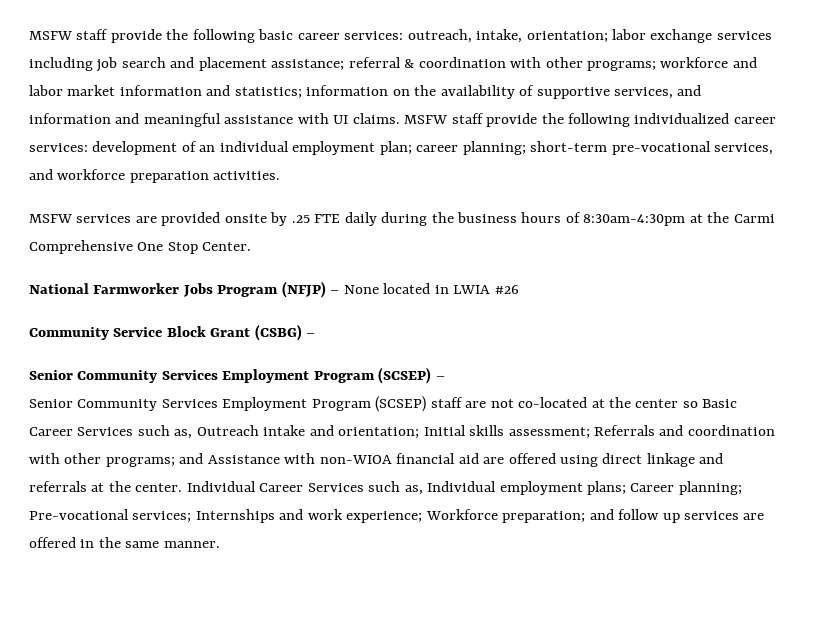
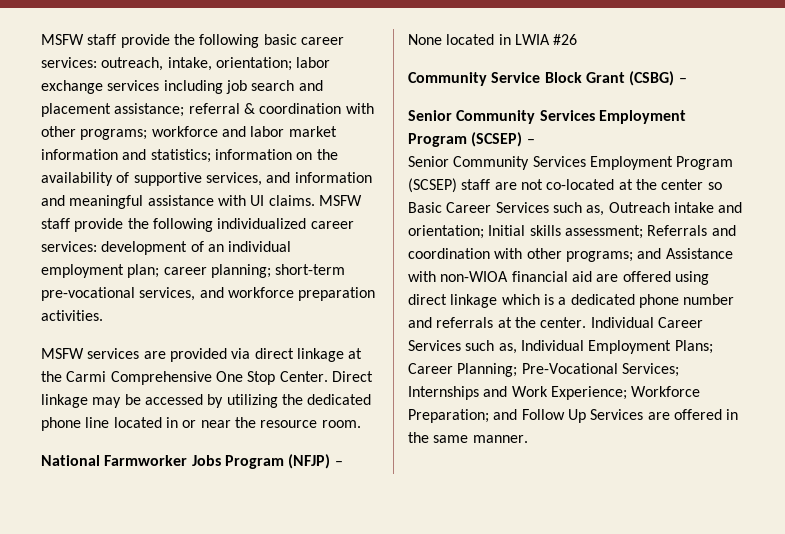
- MSFW services are provided onsite by .25 FTE daily during the business hours of 8:30am-4:30pm at the Carmi Comprehensive One Stop Center.
+ MSFW services are provided via direct linkage at the Carmi Comprehensive One Stop Center. Direct linkage may be accessed by utilizing the dedicated phone line located in or near the resource room.
- Senior Community Services Employment Program (SCSEP) staff are not co-located at the center so Basic Career Services such as, Outreach intake and orientation; Initial skills assessment; Referrals and coordination with other programs; and Assistance with non-WIOA financial aid are offered using direct linkage and referrals at the center.
+ Senior Community Services Employment Program (SCSEP) staff are not co-located at the center so Basic Career Services such as, Outreach intake and orientation; Initial skills assessment; Referrals and coordination with other programs; and Assistance with non-WIOA financial aid are offered using direct linkage which is a dedicated phone number and referrals at the center.
- Individual Career Services such as, Individual employment plans; Career planning; Pre-vocational services; Internships and work experience; Workforce preparation; and follow up services are offered in the same manner.
+ Individual Career Services such as, Individual Employment Plans; Career Planning; Pre-Vocational Services; Internships and Work Experience; Workforce Preparation; and Follow Up Services are offered in the same manner.

